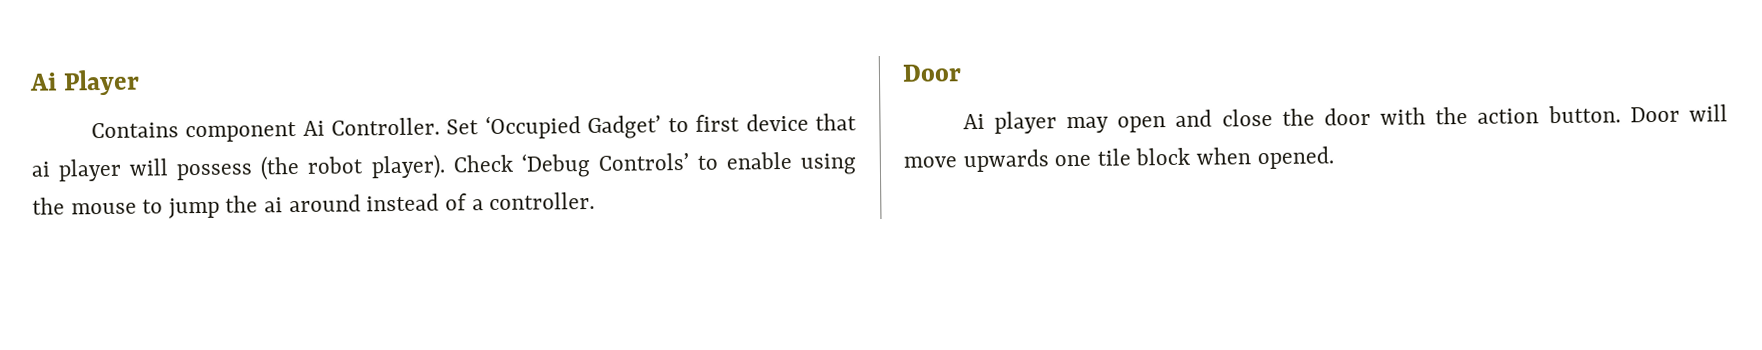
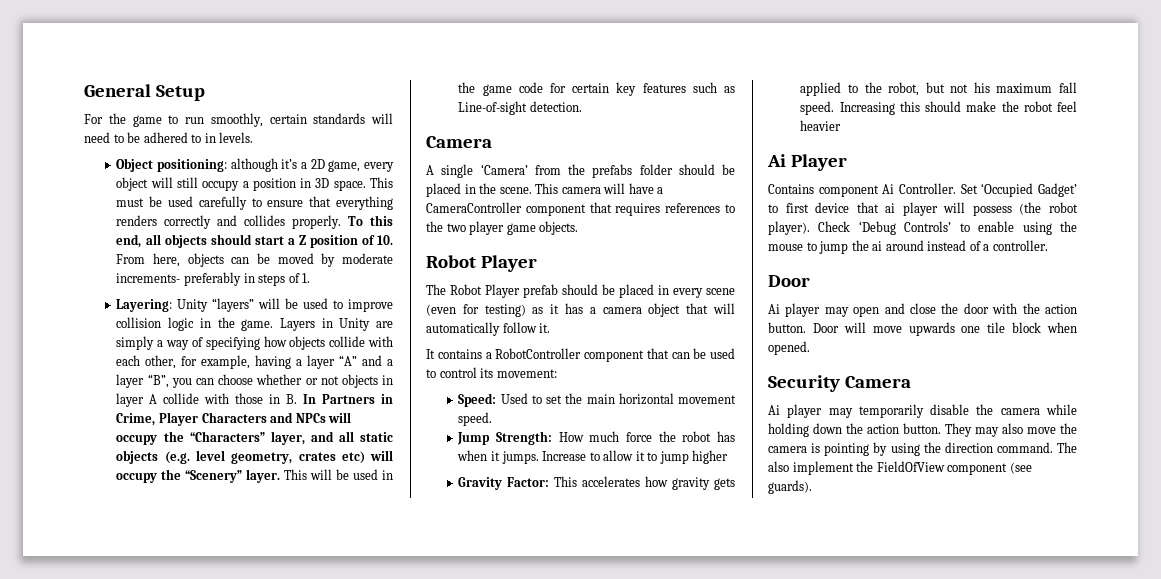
+ General Setup
+ For the game to run smoothly, certain standards will need to be adhered to in levels.
+ Object positioning: although it’s a 2D game, every object will still occupy a position in 3D space. This must be used carefully to ensure that everything renders correctly and collides properly. To this end, all objects should start a Z position of 10. From here, objects can be moved by moderate increments- preferably in steps of 1.
+ Layering: Unity “layers” will be used to improve collision logic in the game. Layers in Unity are simply a way of specifying how objects collide with each other, for example, having a layer “A” and a layer “B”, you can choose whether or not objects in layer A collide with those in B. In Partners in Crime, Player Characters and NPCs will occupy the “Characters” layer, and all static objects (e.g. level geometry, crates etc) will occupy the “Scenery” layer. This will be used in the game code for certain key features such as Line-of-sight detection.
+ Camera
+ A single ‘Camera’ from the prefabs folder should be placed in the scene. This camera will have a CameraController component that requires references to the two player game objects.
+ Robot Player
+ The Robot Player prefab should be placed in every scene (even for testing) as it has a camera object that will automatically follow it.
+ It contains a RobotController component that can be used to control its movement:
+ Speed: Used to set the main horizontal movement speed.
+ Jump Strength: How much force the robot has when it jumps. Increase to allow it to jump higher
+ Gravity Factor: This accelerates how gravity gets applied to the robot, but not his maximum fall speed. Increasing this should make the robot feel heavier
+ Security Camera
+ Ai player may temporarily disable the camera while holding down the action button. They may also move the camera is pointing by using the direction command. The also implement the FieldOfView component (see guards).

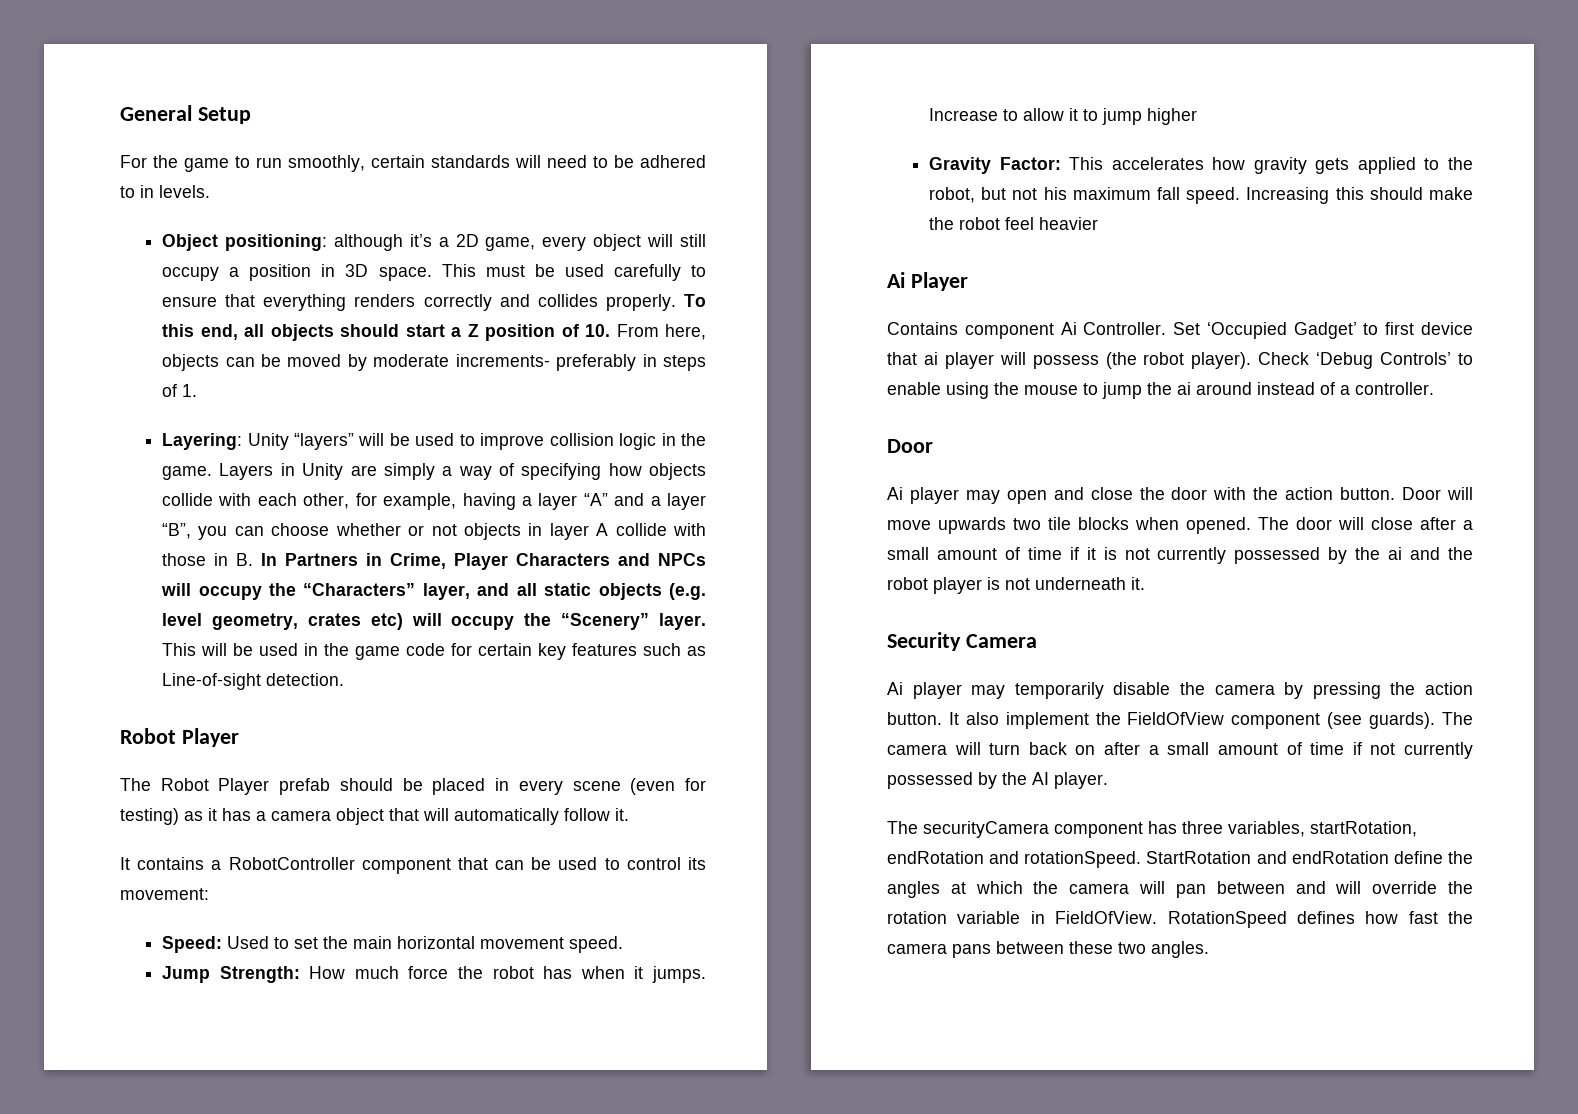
  This will be used in the game code for certain key features such as Line-of-sight detection.
- Camera
- A single ‘Camera’ from the prefabs folder should be placed in the scene. This camera will have a CameraController component that requires references to the two player game objects.
- Door will move upwards one tile block when opened.
+ Door will move upwards two tile blocks when opened. The door will close after a small amount of time if it is not currently possessed by the ai and the robot player is not underneath it.
- Ai player may temporarily disable the camera while holding down the action button. They may also move the camera is pointing by using the direction command. The also implement the FieldOfView component (see guards).
+ Ai player may temporarily disable the camera by pressing the action button. It also implement the FieldOfView component (see guards).
+ The camera will turn back on after a small amount of time if not currently possessed by the AI player.
+ The securityCamera component has three variables, startRotation, endRotation and rotationSpeed. StartRotation and endRotation define the angles at which the camera will pan between and will override the rotation variable in FieldOfView. RotationSpeed defines how fast the camera pans between these two angles.

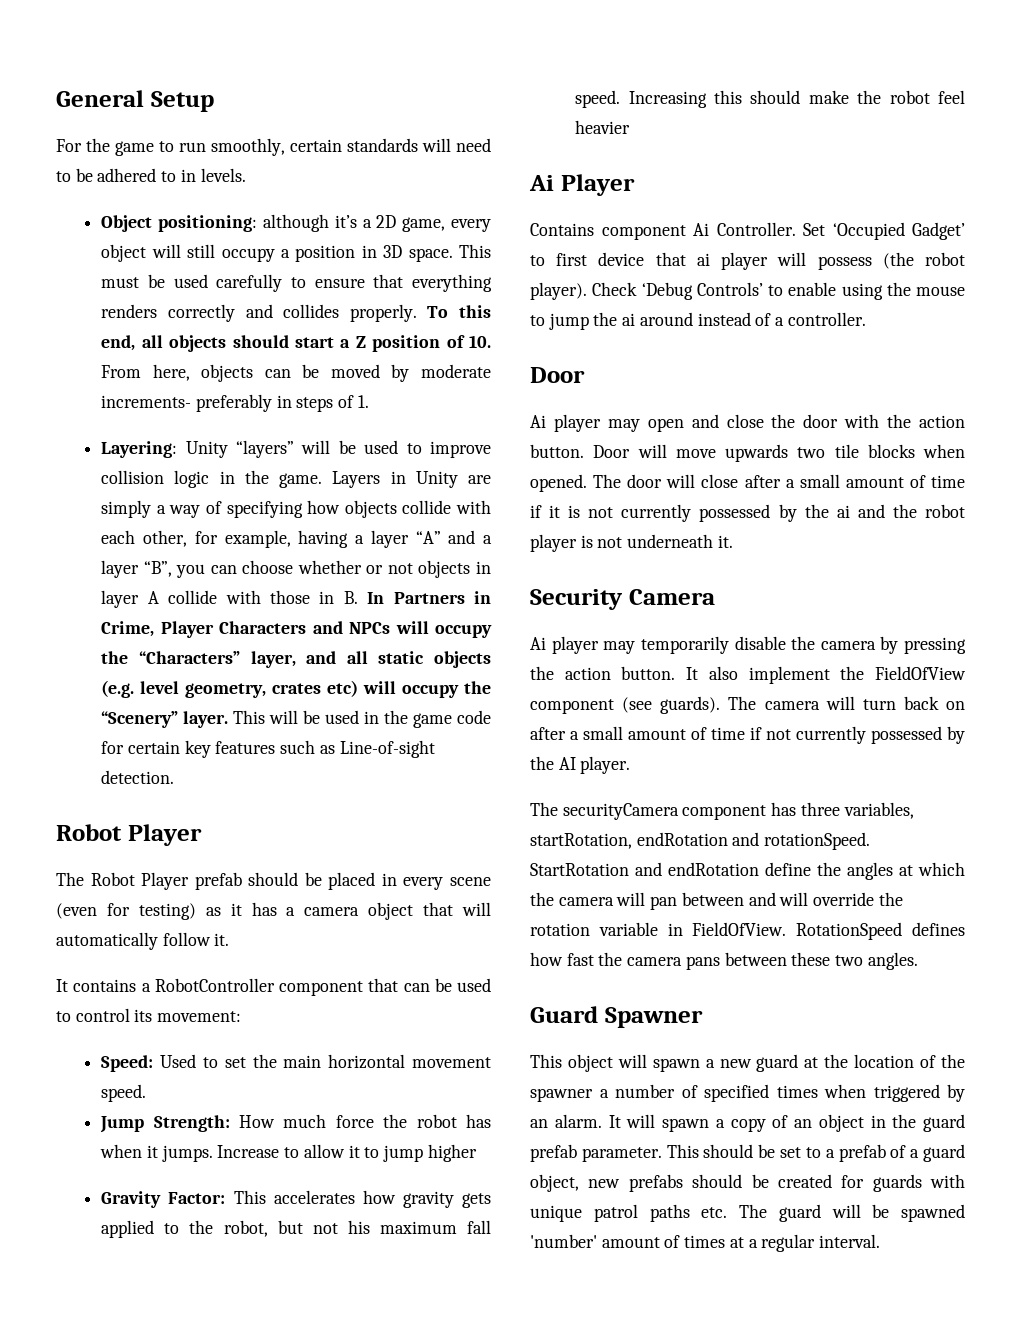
+ Guard Spawner
+ This object will spawn a new guard at the location of the spawner a number of specified times when triggered by an alarm. It will spawn a copy of an object in the guard prefab parameter. This should be set to a prefab of a guard object, new prefabs should be created for guards with unique patrol paths etc. The guard will be spawned 'number' amount of times at a regular interval.

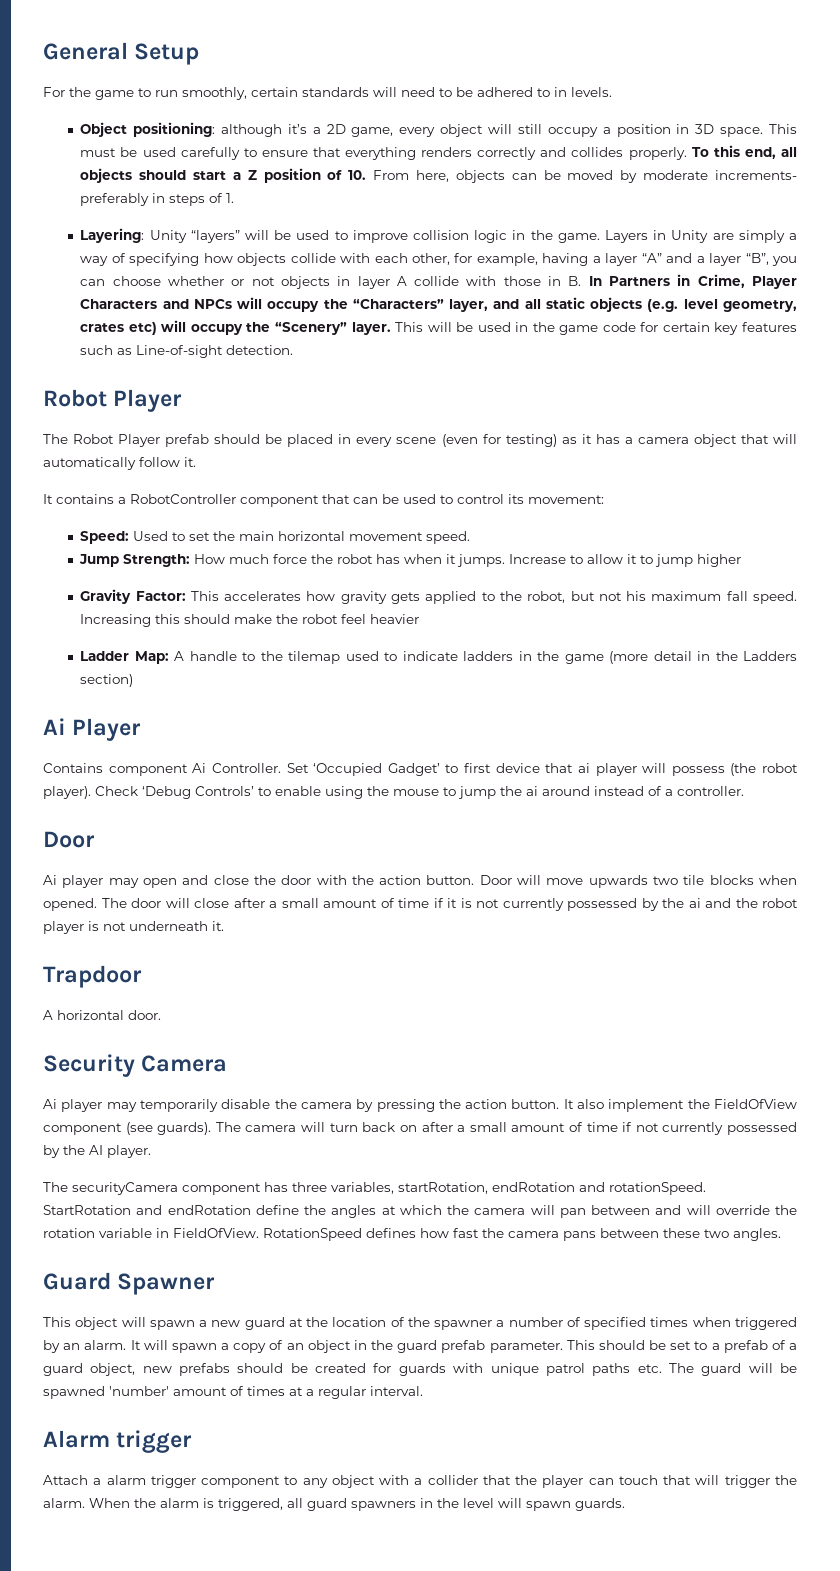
+ Ladder Map: A handle to the tilemap used to indicate ladders in the game (more detail in the Ladders section)
+ Trapdoor
+ A horizontal door.
+ Alarm trigger
+ Attach a alarm trigger component to any object with a collider that the player can touch that will trigger the alarm. When the alarm is triggered, all guard spawners in the level will spawn guards.

